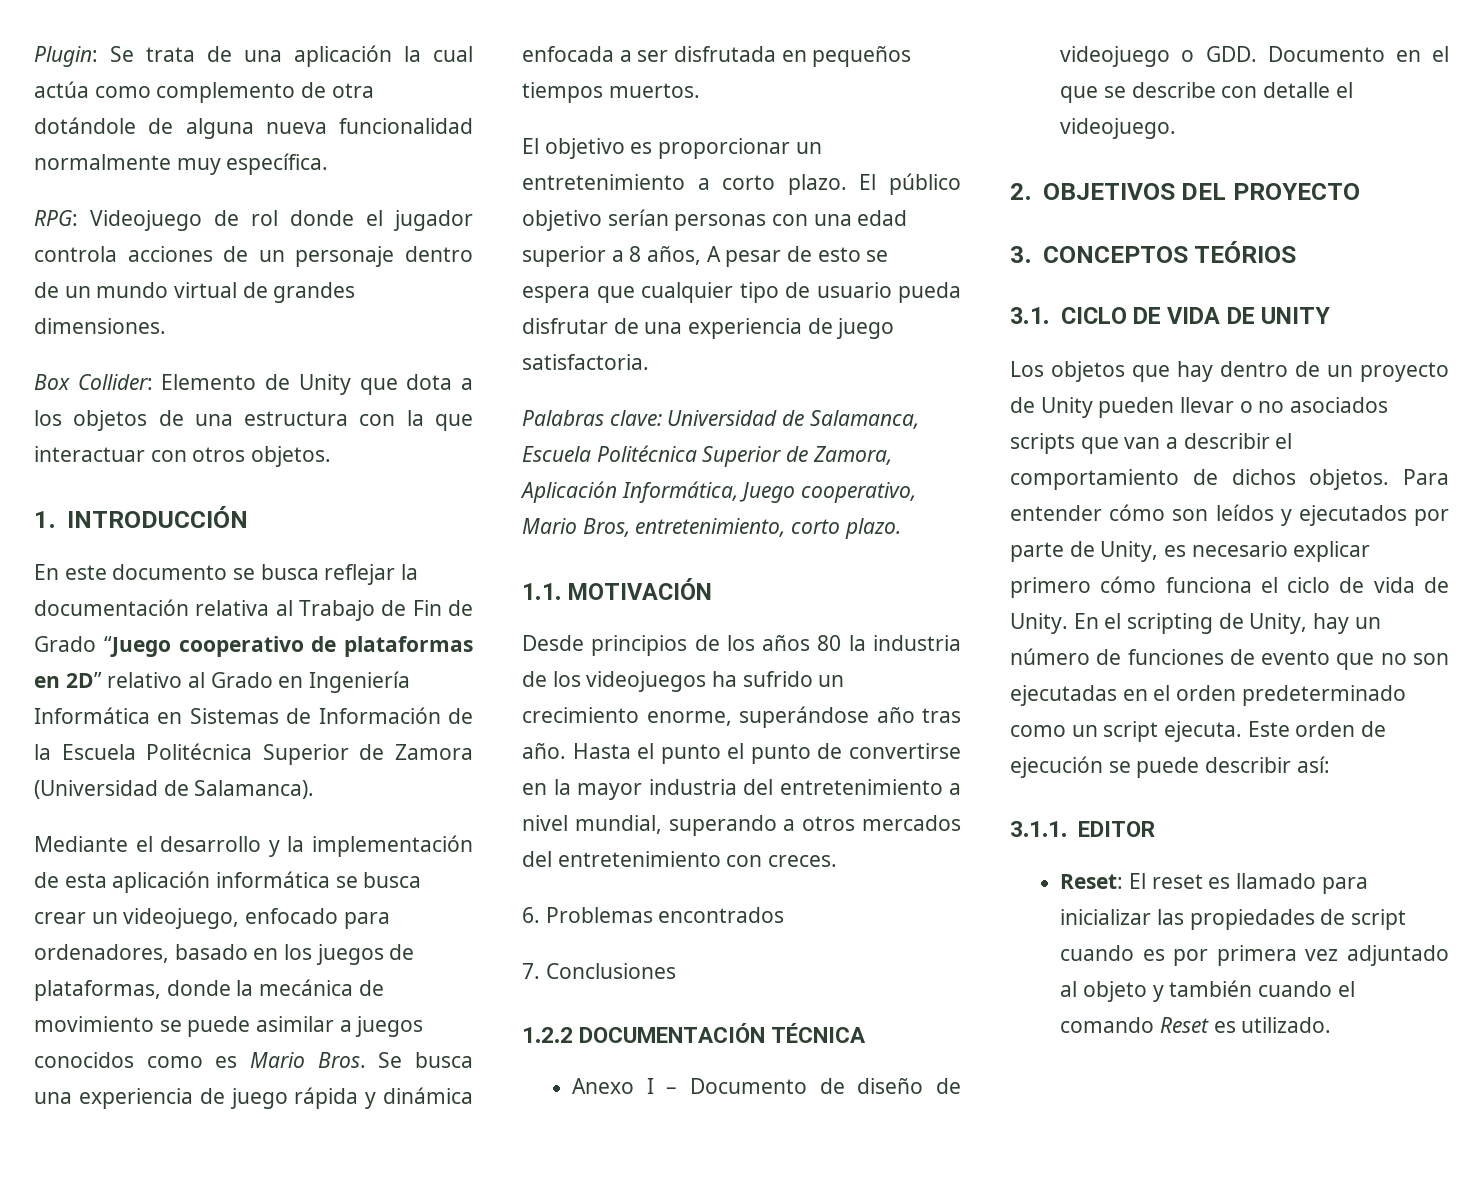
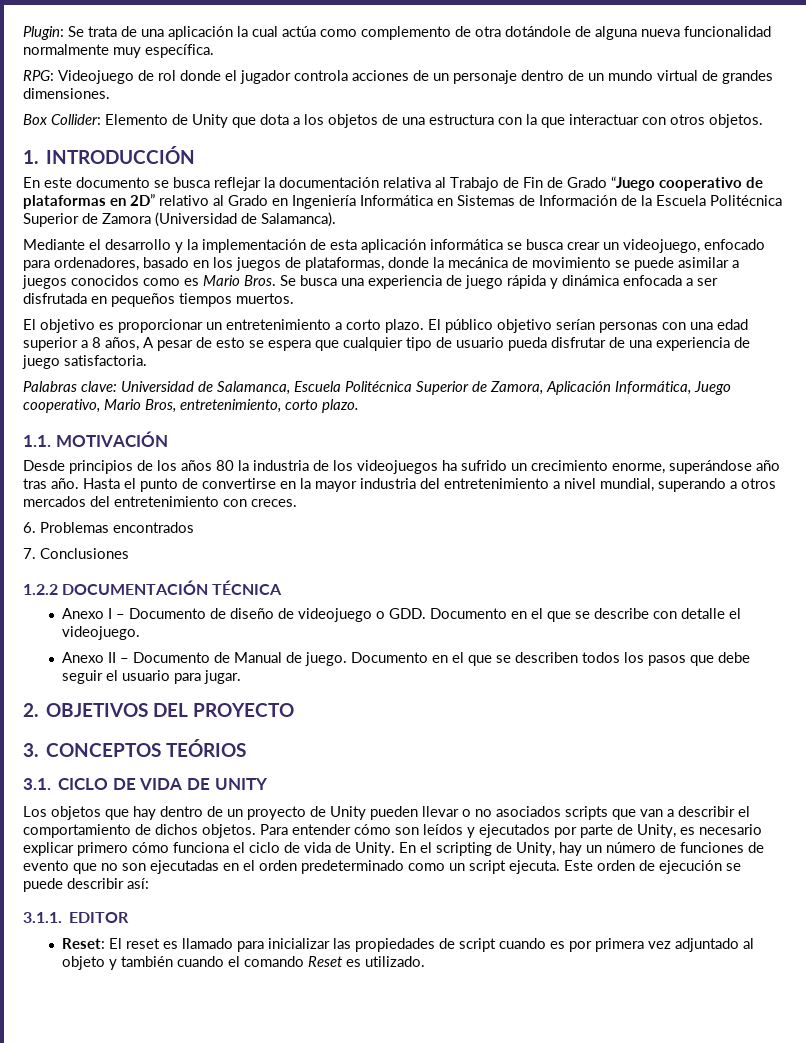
- Hasta el punto el punto de convertirse en la mayor industria del entretenimiento a nivel mundial, superando a otros mercados del entretenimiento con creces.
+ Hasta el punto de convertirse en la mayor industria del entretenimiento a nivel mundial, superando a otros mercados del entretenimiento con creces.
+ Anexo II – Documento de Manual de juego. Documento en el que se describen todos los pasos que debe seguir el usuario para jugar.

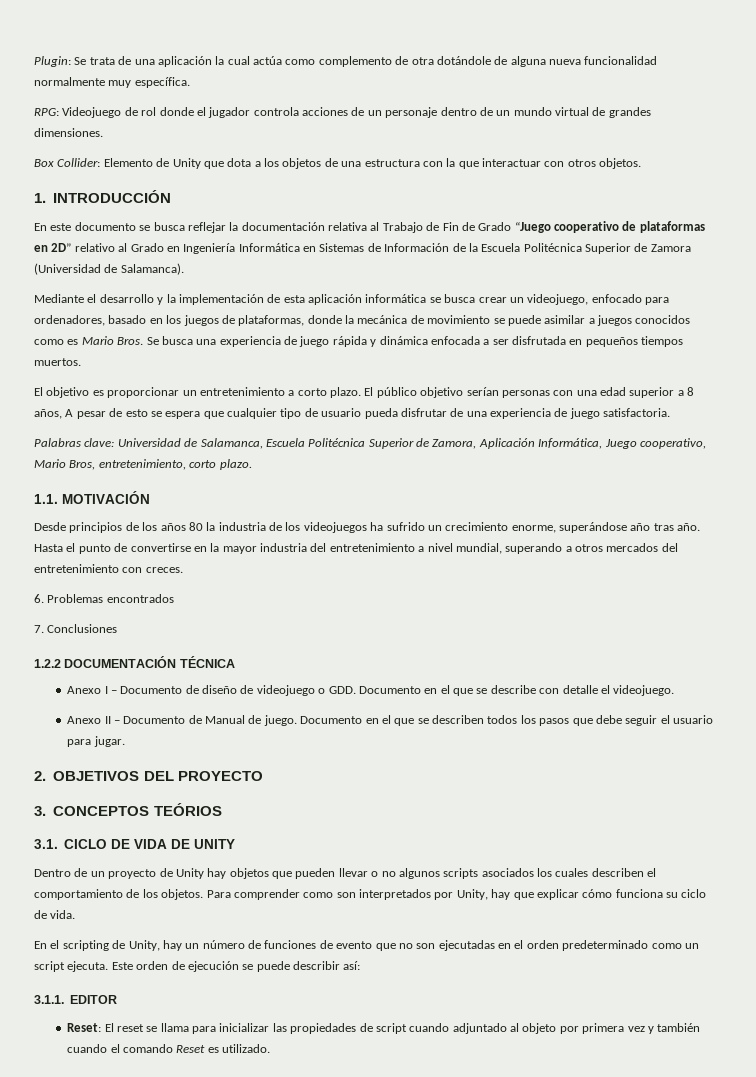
- Los objetos que hay dentro de un proyecto de Unity pueden llevar o no asociados scripts que van a describir el comportamiento de dichos objetos.
+ Dentro de un proyecto de Unity hay objetos que pueden llevar o no algunos scripts asociados los cuales describen el comportamiento de los objetos.
- Para entender cómo son leídos y ejecutados por parte de Unity, es necesario explicar primero cómo funciona el ciclo de vida de Unity. En el scripting de Unity, hay un número de funciones de evento que no son ejecutadas en el orden predeterminado como un script ejecuta.
+ Para comprender como son interpretados por Unity, hay que explicar cómo funciona su ciclo de vida.
+ En el scripting de Unity, hay un número de funciones de evento que no son ejecutadas en el orden predeterminado como un script ejecuta.
- Reset: El reset es llamado para inicializar las propiedades de script cuando es por primera vez adjuntado al objeto y también cuando el comando Reset es utilizado.
+ Reset: El reset se llama para inicializar las propiedades de script cuando adjuntado al objeto por primera vez y también cuando el comando Reset es utilizado.

